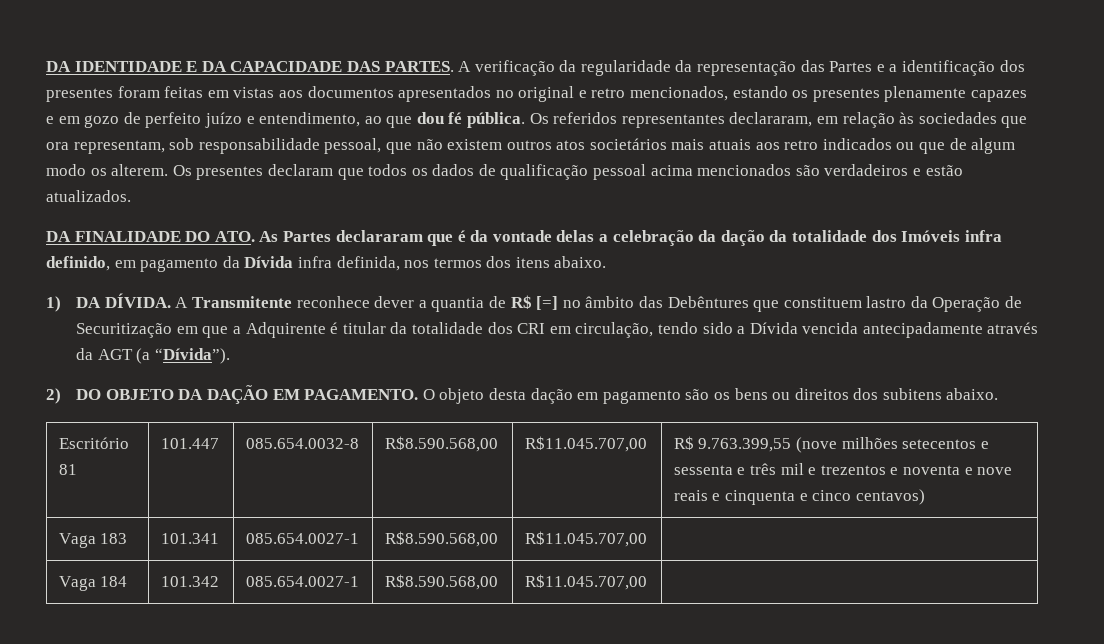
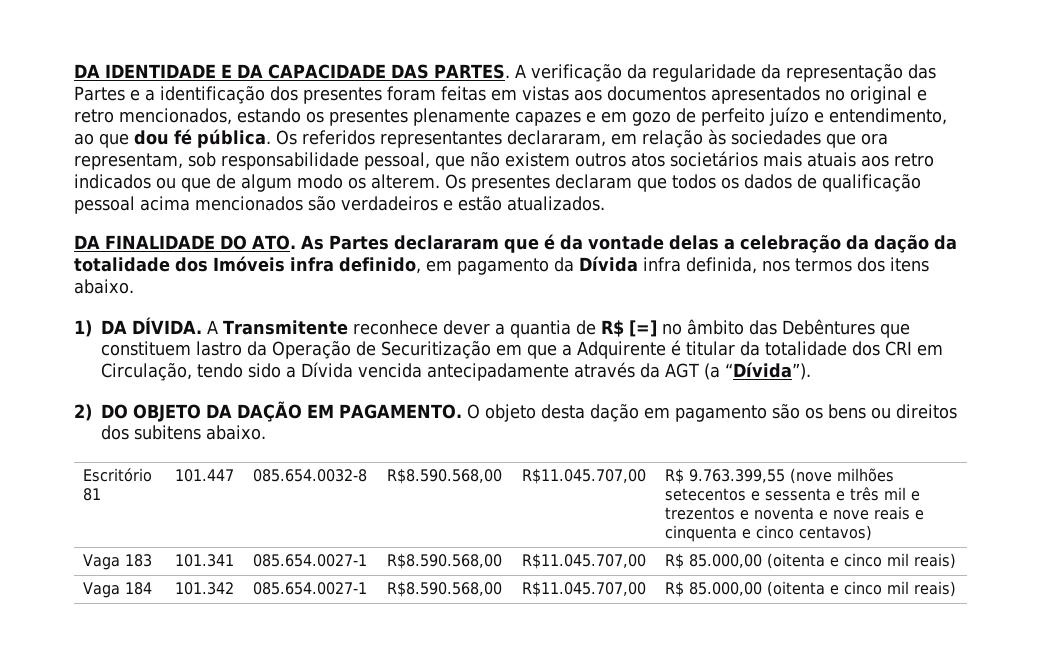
- A Transmitente reconhece dever a quantia de R$ [=] no âmbito das Debêntures que constituem lastro da Operação de Securitização em que a Adquirente é titular da totalidade dos CRI em circulação, tendo sido a Dívida vencida antecipadamente através da AGT (a “Dívida”).
+ A Transmitente reconhece dever a quantia de R$ [=] no âmbito das Debêntures que constituem lastro da Operação de Securitização em que a Adquirente é titular da totalidade dos CRI em Circulação, tendo sido a Dívida vencida antecipadamente através da AGT (a “Dívida”).
- Vaga 183 | 101.341 | 085.654.0027-1 | R$8.590.568,00 | R$11.045.707,00 |
+ Vaga 183 | 101.341 | 085.654.0027-1 | R$8.590.568,00 | R$11.045.707,00 | R$ 85.000,00 (oitenta e cinco mil reais)
- Vaga 184 | 101.342 | 085.654.0027-1 | R$8.590.568,00 | R$11.045.707,00 |
+ Vaga 184 | 101.342 | 085.654.0027-1 | R$8.590.568,00 | R$11.045.707,00 | R$ 85.000,00 (oitenta e cinco mil reais)

